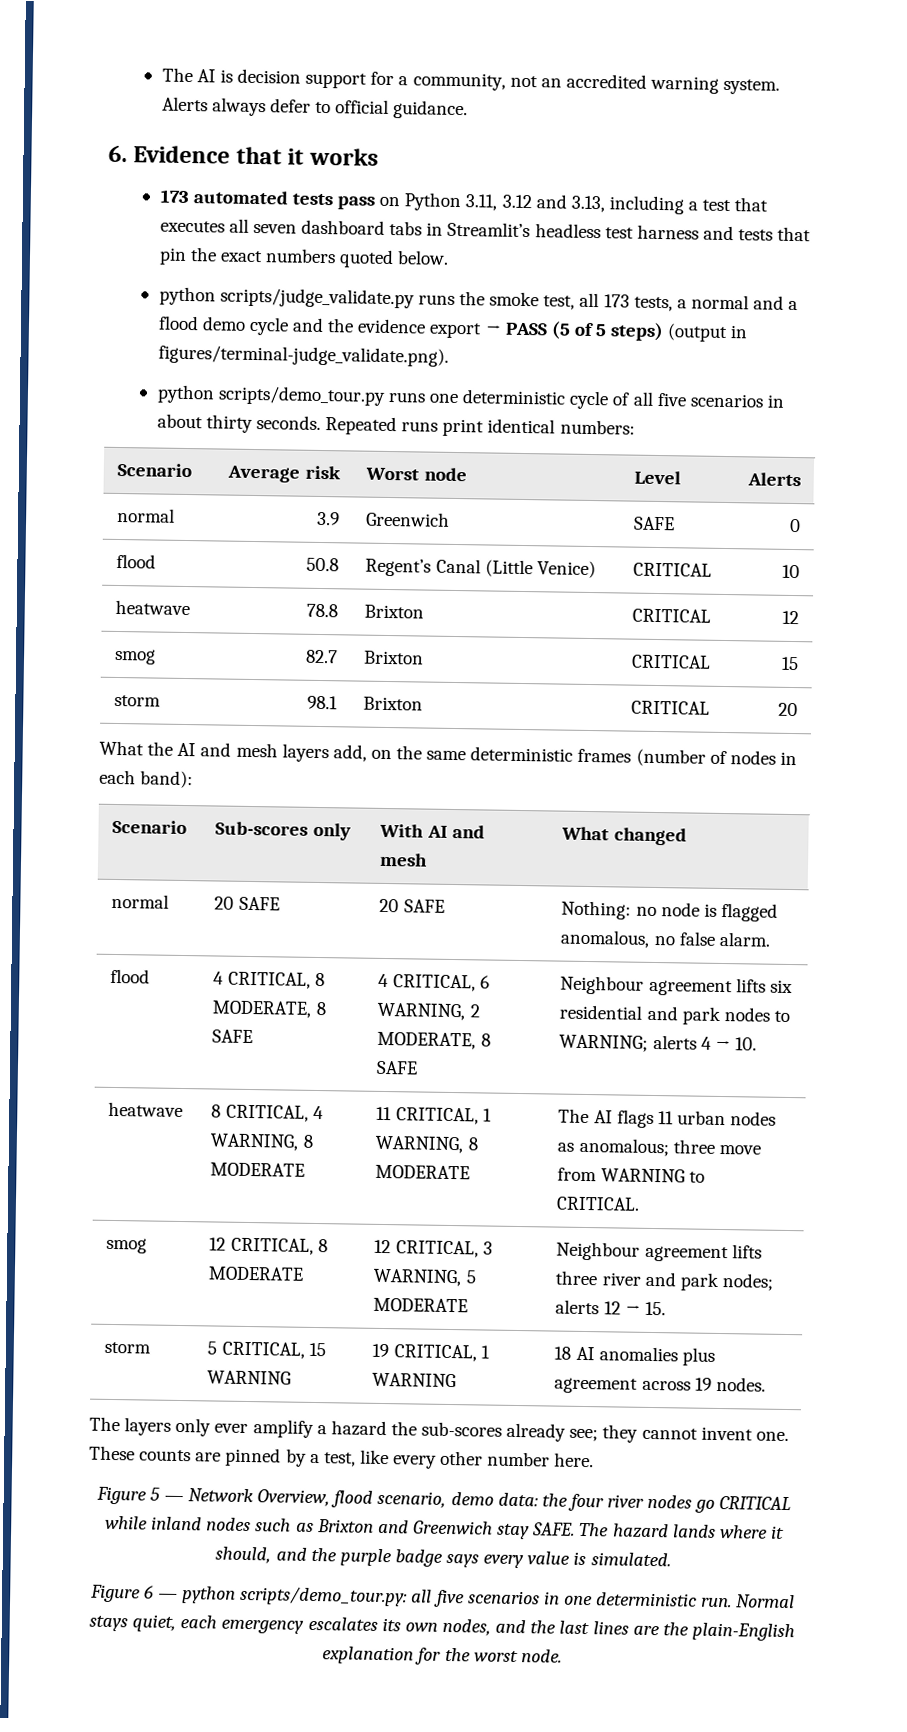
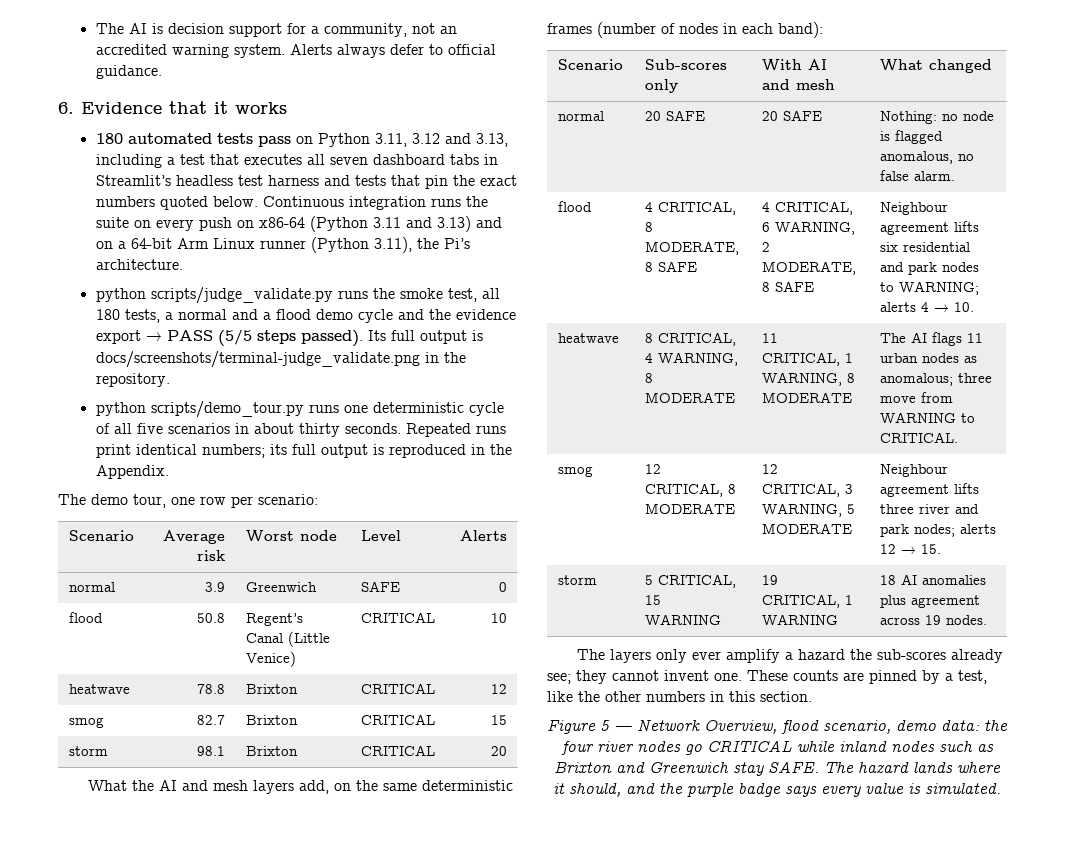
- 173 automated tests pass on Python 3.11, 3.12 and 3.13, including a test that executes all seven dashboard tabs in Streamlit’s headless test harness and tests that pin the exact numbers quoted below.
+ 180 automated tests pass on Python 3.11, 3.12 and 3.13, including a test that executes all seven dashboard tabs in Streamlit’s headless test harness and tests that pin the exact numbers quoted below. Continuous integration runs the suite on every push on x86-64 (Python 3.11 and 3.13) and on a 64-bit Arm Linux runner (Python 3.11), the Pi’s architecture.
- python scripts/judge_validate.py runs the smoke test, all 173 tests, a normal and a flood demo cycle and the evidence export → PASS (5 of 5 steps) (output in figures/terminal-judge_validate.png).
+ python scripts/judge_validate.py runs the smoke test, all 180 tests, a normal and a flood demo cycle and the evidence export → PASS (5/5 steps passed). Its full output is docs/screenshots/terminal-judge_validate.png in the repository.
- Repeated runs print identical numbers:
+ Repeated runs print identical numbers; its full output is reproduced in the Appendix.
+ The demo tour, one row per scenario:
- These counts are pinned by a test, like every other number here.
+ These counts are pinned by a test, like the other numbers in this section.
- Figure 6 — python scripts/demo_tour.py: all five scenarios in one deterministic run. Normal stays quiet, each emergency escalates its own nodes, and the last lines are the plain-English explanation for the worst node.

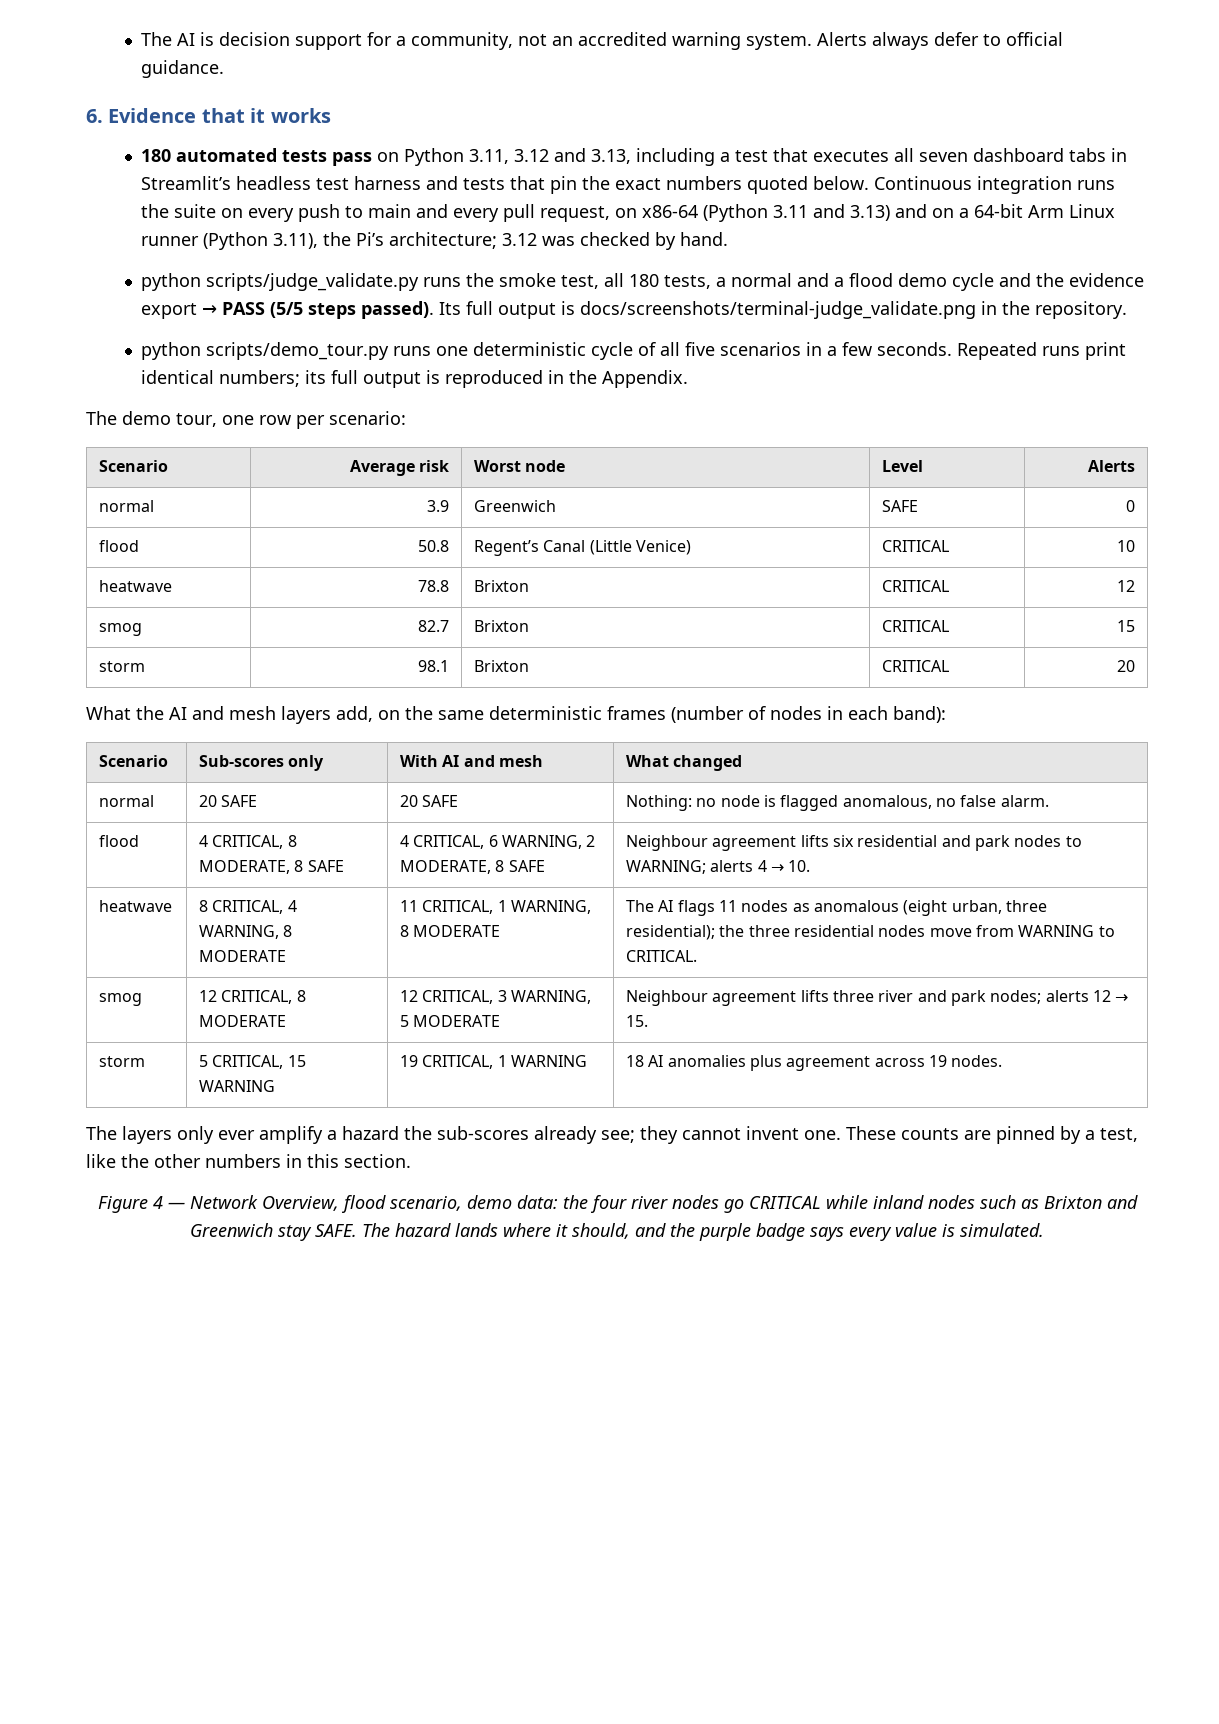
- Continuous integration runs the suite on every push on x86-64 (Python 3.11 and 3.13) and on a 64-bit Arm Linux runner (Python 3.11), the Pi’s architecture.
+ Continuous integration runs the suite on every push to main and every pull request, on x86-64 (Python 3.11 and 3.13) and on a 64-bit Arm Linux runner (Python 3.11), the Pi’s architecture; 3.12 was checked by hand.
- python scripts/demo_tour.py runs one deterministic cycle of all five scenarios in about thirty seconds.
+ python scripts/demo_tour.py runs one deterministic cycle of all five scenarios in a few seconds.
- heatwave | 8 CRITICAL, 4 WARNING, 8 MODERATE | 11 CRITICAL, 1 WARNING, 8 MODERATE | The AI flags 11 urban nodes as anomalous; three move from WARNING to CRITICAL.
+ heatwave | 8 CRITICAL, 4 WARNING, 8 MODERATE | 11 CRITICAL, 1 WARNING, 8 MODERATE | The AI flags 11 nodes as anomalous (eight urban, three residential); the three residential nodes move from WARNING to CRITICAL.
- Figure 5 — Network Overview, flood scenario, demo data: the four river nodes go CRITICAL while inland nodes such as Brixton and Greenwich stay SAFE.
+ Figure 4 — Network Overview, flood scenario, demo data: the four river nodes go CRITICAL while inland nodes such as Brixton and Greenwich stay SAFE.

